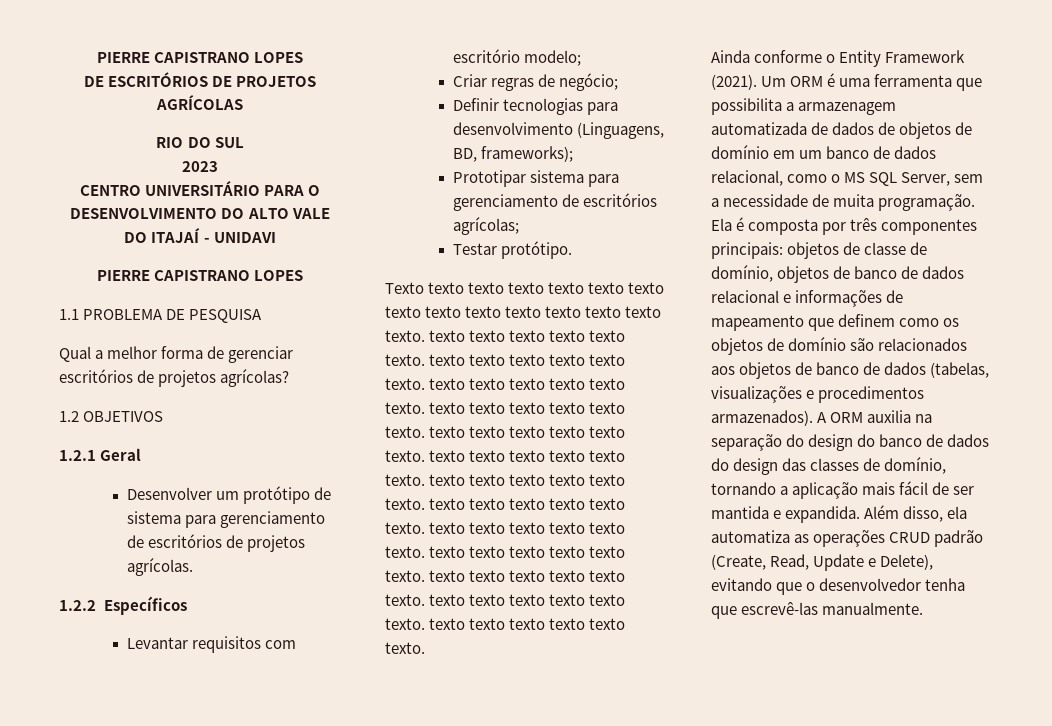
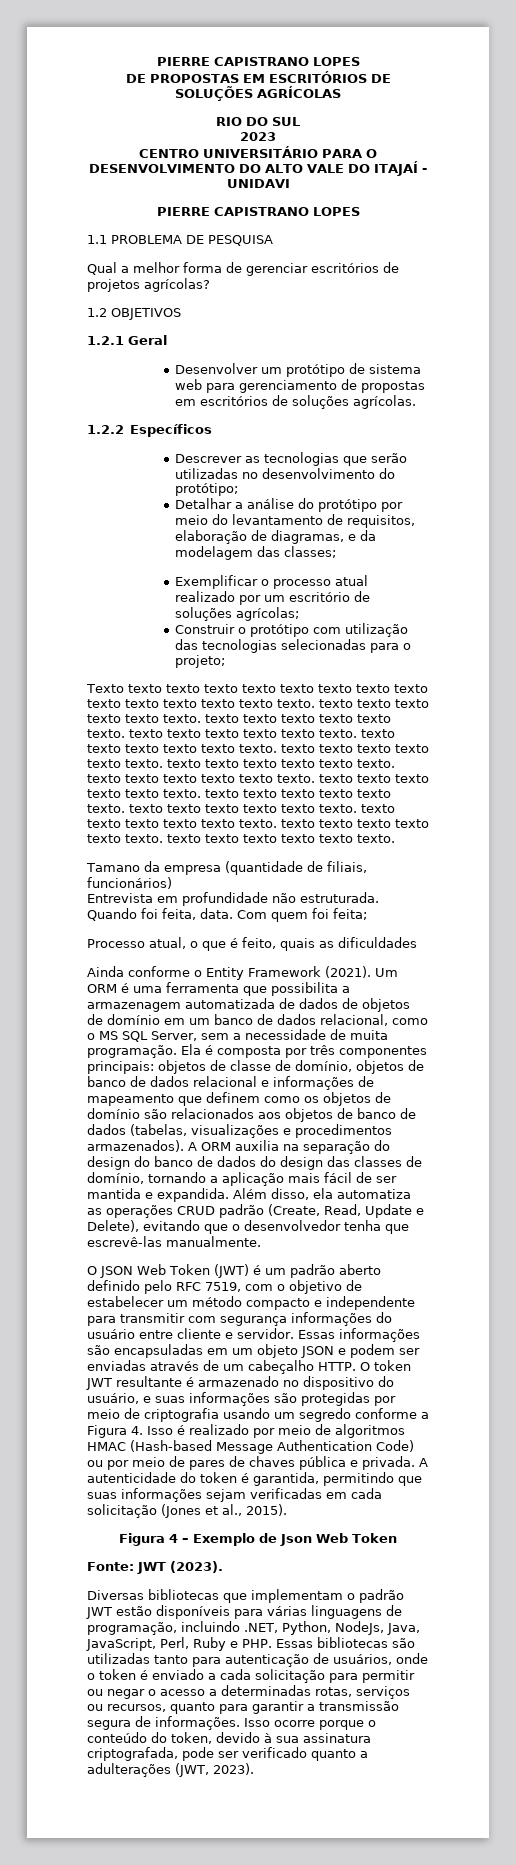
- DE ESCRITÓRIOS DE PROJETOS AGRÍCOLAS
+ DE PROPOSTAS EM ESCRITÓRIOS DE SOLUÇÕES AGRÍCOLAS
- Desenvolver um protótipo de sistema para gerenciamento de escritórios de projetos agrícolas.
+ Desenvolver um protótipo de sistema web para gerenciamento de propostas em escritórios de soluções agrícolas.
- Levantar requisitos com escritório modelo;
- Criar regras de negócio;
- Definir tecnologias para desenvolvimento (Linguagens, BD, frameworks);
- Prototipar sistema para gerenciamento de escritórios agrícolas;
- Testar protótipo.
+ Descrever as tecnologias que serão utilizadas no desenvolvimento do protótipo;
+ Detalhar a análise do protótipo por meio do levantamento de requisitos, elaboração de diagramas, e da modelagem das classes;
+ Exemplificar o processo atual realizado por um escritório de soluções agrícolas;
+ Construir o protótipo com utilização das tecnologias selecionadas para o projeto;
+ Tamano da empresa (quantidade de filiais, funcionários)
+ Entrevista em profundidade não estruturada. Quando foi feita, data. Com quem foi feita;
+ Processo atual, o que é feito, quais as dificuldades
+ O JSON Web Token (JWT) é um padrão aberto definido pelo RFC 7519, com o objetivo de estabelecer um método compacto e independente para transmitir com segurança informações do usuário entre cliente e servidor. Essas informações são encapsuladas em um objeto JSON e podem ser enviadas através de um cabeçalho HTTP. O token JWT resultante é armazenado no dispositivo do usuário, e suas informações são protegidas por meio de criptografia usando um segredo conforme a Figura 4. Isso é realizado por meio de algoritmos HMAC (Hash-based Message Authentication Code) ou por meio de pares de chaves pública e privada. A autenticidade do token é garantida, permitindo que suas informações sejam verificadas em cada solicitação (Jones et al., 2015).
+ Figura 4 – Exemplo de Json Web Token
+ Fonte: JWT (2023).
+ Diversas bibliotecas que implementam o padrão JWT estão disponíveis para várias linguagens de programação, incluindo .NET, Python, NodeJs, Java, JavaScript, Perl, Ruby e PHP. Essas bibliotecas são utilizadas tanto para autenticação de usuários, onde o token é enviado a cada solicitação para permitir ou negar o acesso a determinadas rotas, serviços ou recursos, quanto para garantir a transmissão segura de informações. Isso ocorre porque o conteúdo do token, devido à sua assinatura criptografada, pode ser verificado quanto a adulterações (JWT, 2023).

